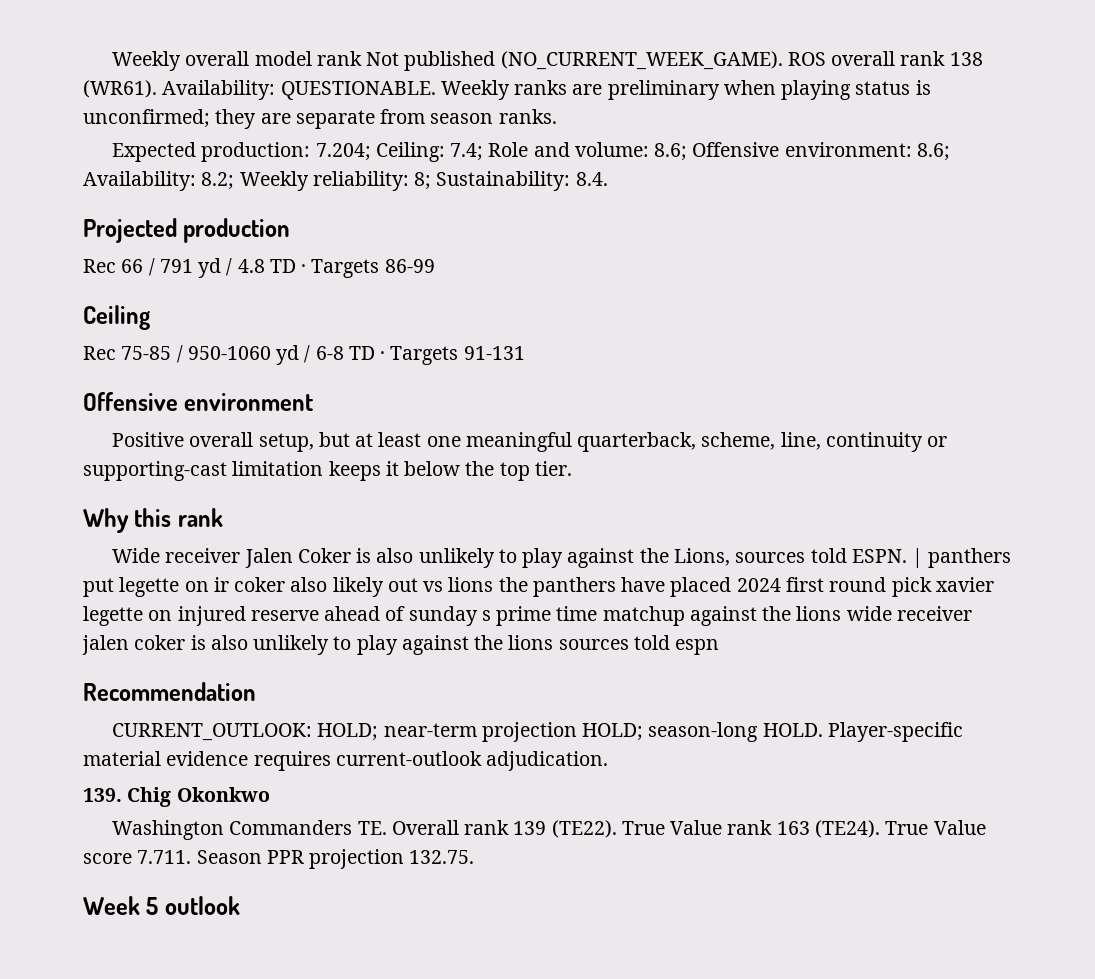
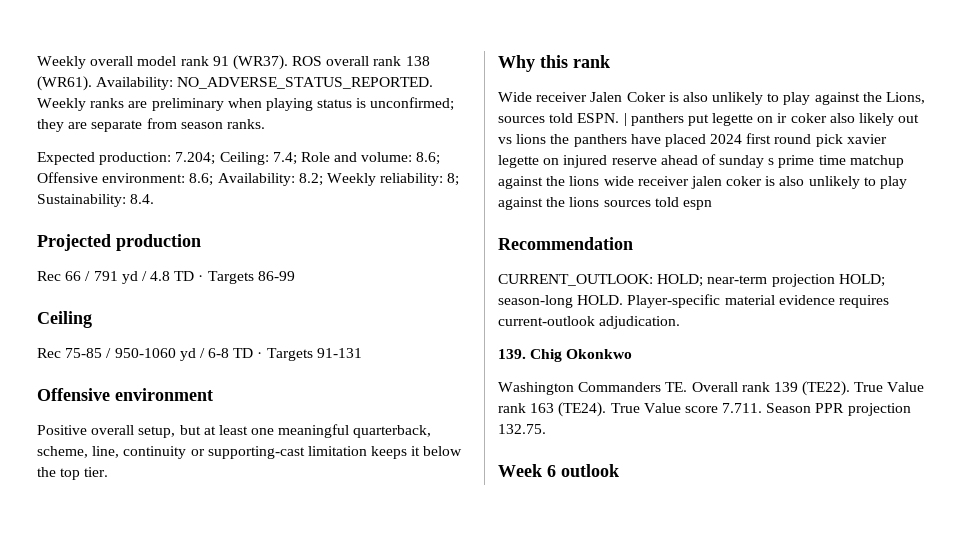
- Weekly overall model rank Not published (NO_CURRENT_WEEK_GAME).
+ Weekly overall model rank 91 (WR37).
- Availability: QUESTIONABLE.
+ Availability: NO_ADVERSE_STATUS_REPORTED.
- Week 5 outlook
+ Week 6 outlook

